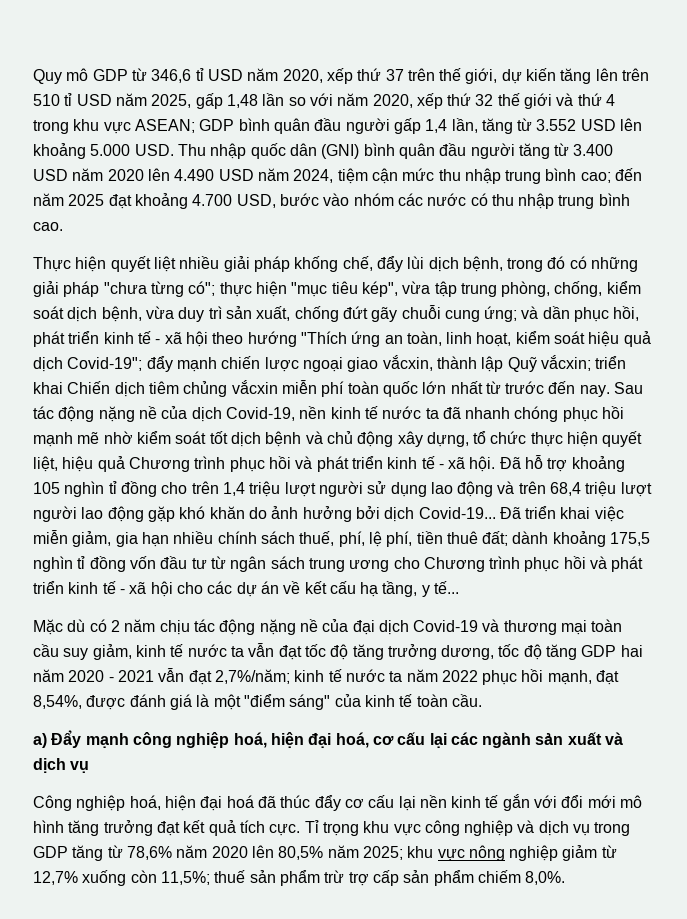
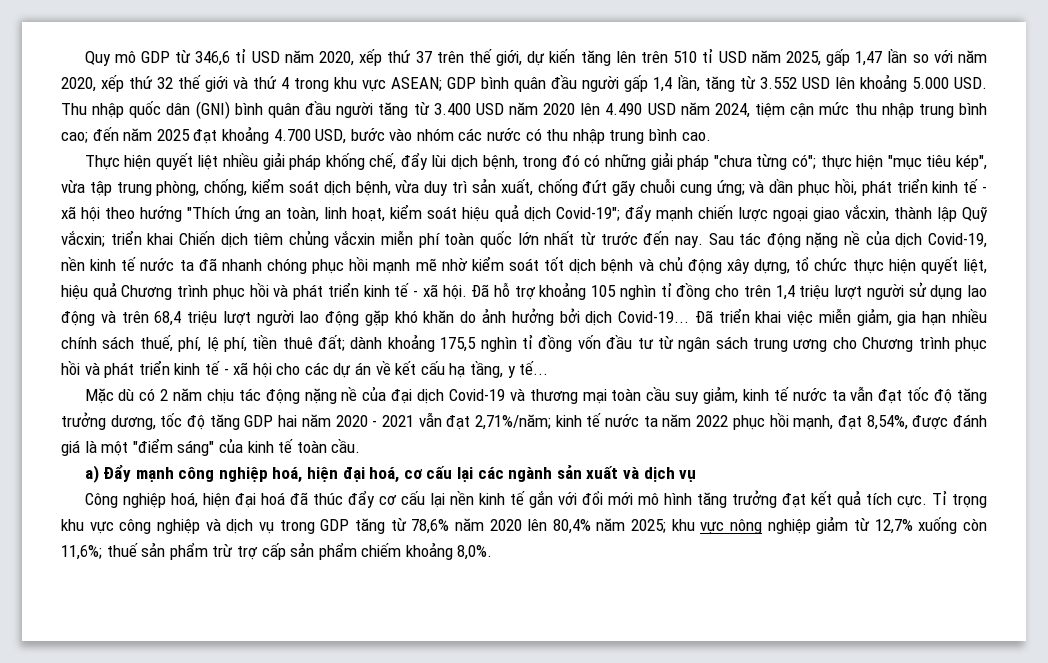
- Quy mô GDP từ 346,6 tỉ USD năm 2020, xếp thứ 37 trên thế giới, dự kiến tăng lên trên 510 tỉ USD năm 2025, gấp 1,48 lần so với năm 2020, xếp thứ 32 thế giới và thứ 4 trong khu vực ASEAN;
+ Quy mô GDP từ 346,6 tỉ USD năm 2020, xếp thứ 37 trên thế giới, dự kiến tăng lên trên 510 tỉ USD năm 2025, gấp 1,47 lần so với năm 2020, xếp thứ 32 thế giới và thứ 4 trong khu vực ASEAN;
- Mặc dù có 2 năm chịu tác động nặng nề của đại dịch Covid-19 và thương mại toàn cầu suy giảm, kinh tế nước ta vẫn đạt tốc độ tăng trưởng dương, tốc độ tăng GDP hai năm 2020 - 2021 vẫn đạt 2,7%/năm;
+ Mặc dù có 2 năm chịu tác động nặng nề của đại dịch Covid-19 và thương mại toàn cầu suy giảm, kinh tế nước ta vẫn đạt tốc độ tăng trưởng dương, tốc độ tăng GDP hai năm 2020 - 2021 vẫn đạt 2,71%/năm;
- Tỉ trọng khu vực công nghiệp và dịch vụ trong GDP tăng từ 78,6% năm 2020 lên 80,5% năm 2025; khu vực nông nghiệp giảm từ 12,7% xuống còn 11,5%; thuế sản phẩm trừ trợ cấp sản phẩm chiếm 8,0%.
+ Tỉ trọng khu vực công nghiệp và dịch vụ trong GDP tăng từ 78,6% năm 2020 lên 80,4% năm 2025; khu vực nông nghiệp giảm từ 12,7% xuống còn 11,6%; thuế sản phẩm trừ trợ cấp sản phẩm chiếm khoảng 8,0%.

